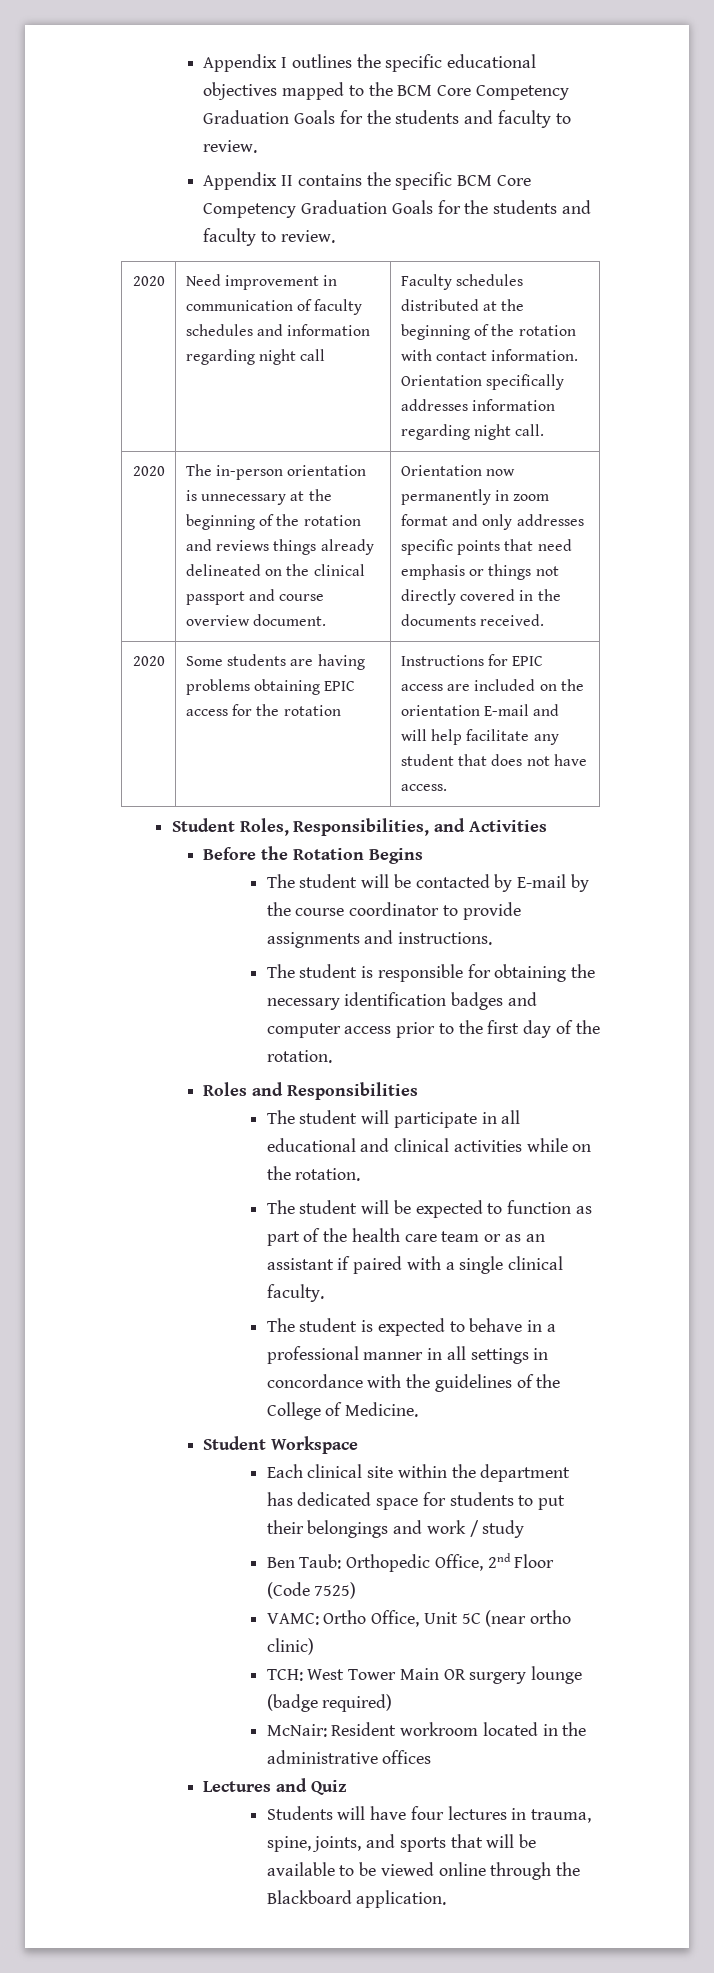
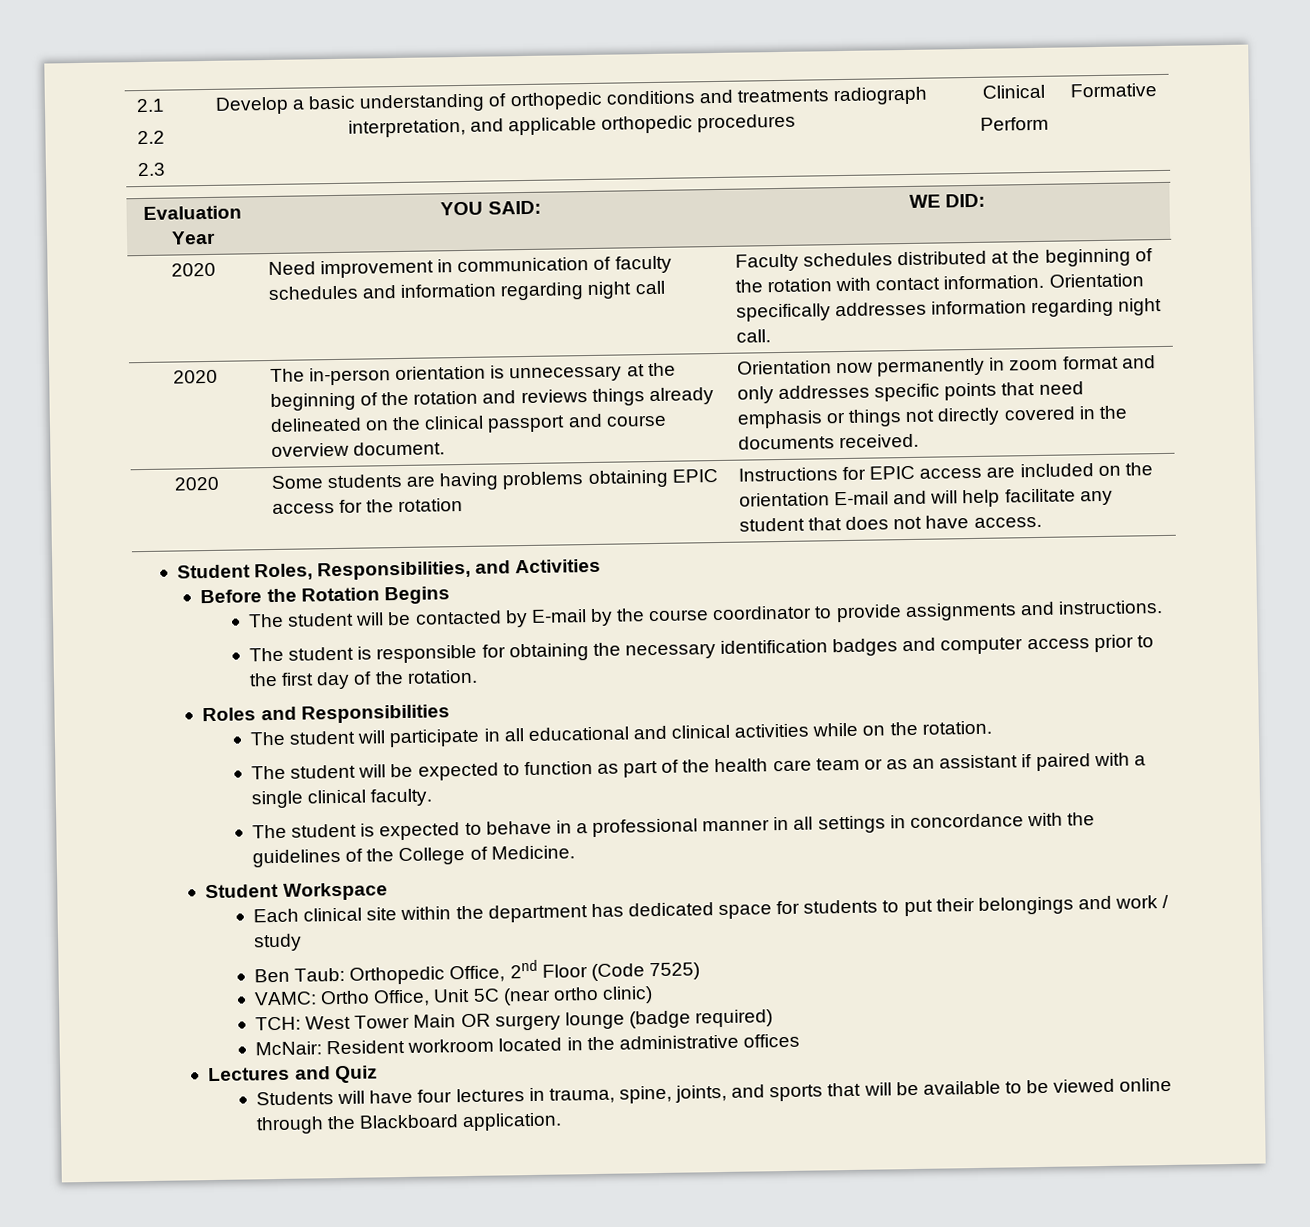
- Appendix I outlines the specific educational objectives mapped to the BCM Core Competency Graduation Goals for the students and faculty to review.
- Appendix II contains the specific BCM Core Competency Graduation Goals for the students and faculty to review.
+ 2.1
+ 2.2
+ 2.3 | Develop a basic understanding of orthopedic conditions and treatments radiograph interpretation, and applicable orthopedic procedures | Clinical
+ Perform | Formative
+ Evaluation Year | YOU SAID: | WE DID:

